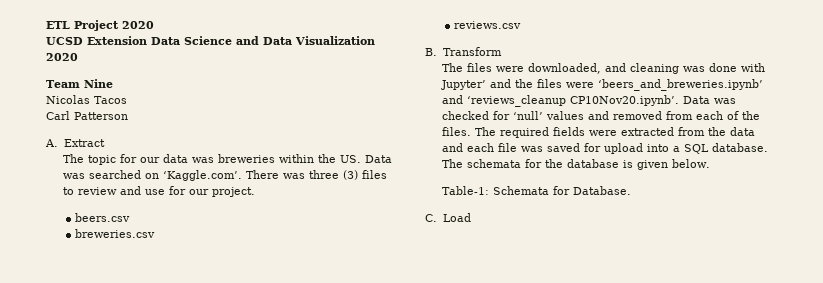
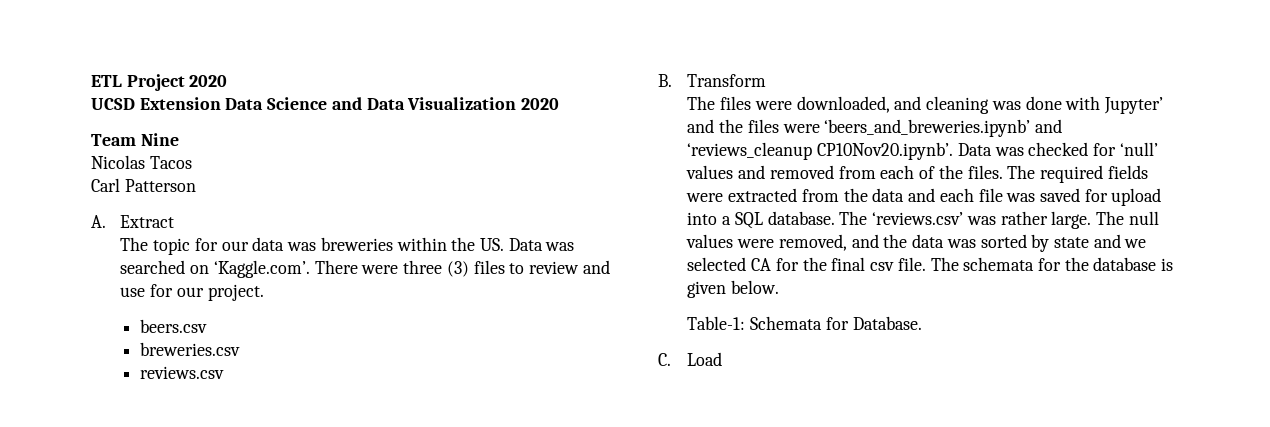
- The topic for our data was breweries within the US. Data was searched on ‘Kaggle.com’. There was three (3) files to review and use for our project.
+ The topic for our data was breweries within the US. Data was searched on ‘Kaggle.com’. There were three (3) files to review and use for our project.
- The schemata for the database is given below.
+ The ‘reviews.csv’ was rather large. The null values were removed, and the data was sorted by state and we selected CA for the final csv file. The schemata for the database is given below.

